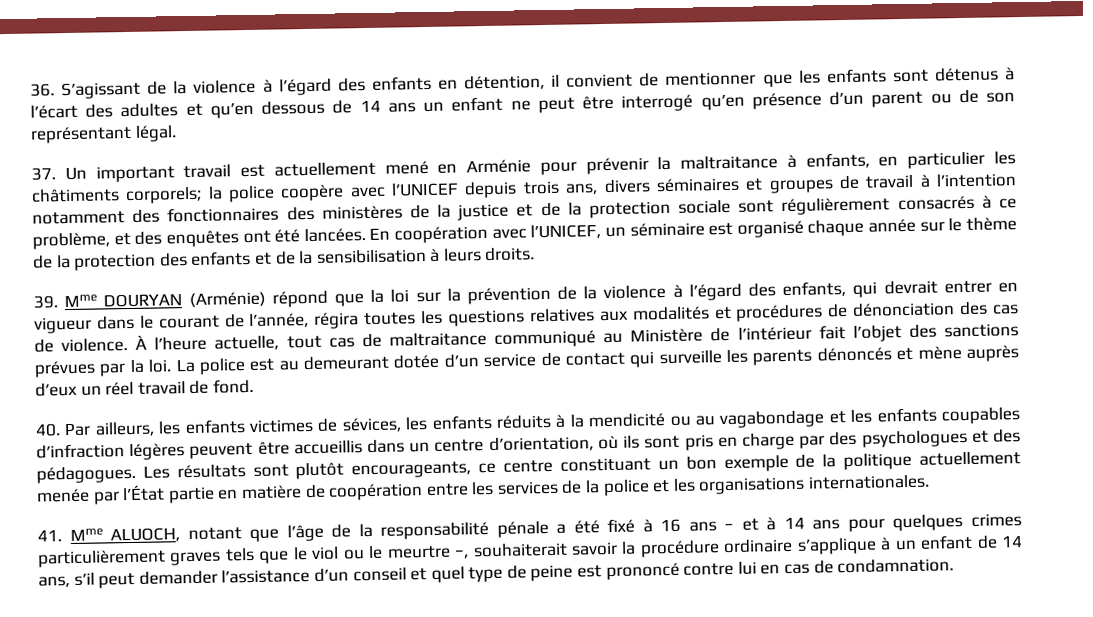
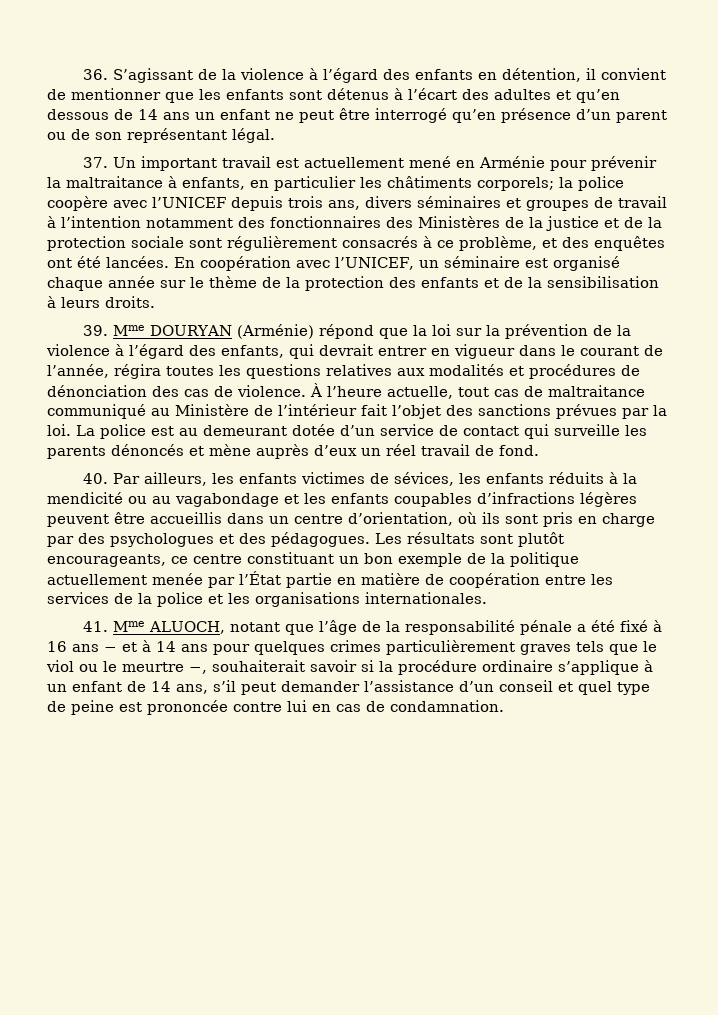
- 37. Un important travail est actuellement mené en Arménie pour prévenir la maltraitance à enfants, en particulier les châtiments corporels; la police coopère avec l’UNICEF depuis trois ans, divers séminaires et groupes de travail à l’intention notamment des fonctionnaires des ministères de la justice et de la protection sociale sont régulièrement consacrés à ce problème, et des enquêtes ont été lancées.
+ 37. Un important travail est actuellement mené en Arménie pour prévenir la maltraitance à enfants, en particulier les châtiments corporels; la police coopère avec l’UNICEF depuis trois ans, divers séminaires et groupes de travail à l’intention notamment des fonctionnaires des Ministères de la justice et de la protection sociale sont régulièrement consacrés à ce problème, et des enquêtes ont été lancées.
- 40. Par ailleurs, les enfants victimes de sévices, les enfants réduits à la mendicité ou au vagabondage et les enfants coupables d’infraction légères peuvent être accueillis dans un centre d’orientation, où ils sont pris en charge par des psychologues et des pédagogues.
+ 40. Par ailleurs, les enfants victimes de sévices, les enfants réduits à la mendicité ou au vagabondage et les enfants coupables d’infractions légères peuvent être accueillis dans un centre d’orientation, où ils sont pris en charge par des psychologues et des pédagogues.
- 41. Mme ALUOCH, notant que l’âge de la responsabilité pénale a été fixé à 16 ans − et à 14 ans pour quelques crimes particulièrement graves tels que le viol ou le meurtre −, souhaiterait savoir la procédure ordinaire s’applique à un enfant de 14 ans, s’il peut demander l’assistance d’un conseil et quel type de peine est prononcé contre lui en cas de condamnation.
+ 41. Mme ALUOCH, notant que l’âge de la responsabilité pénale a été fixé à 16 ans − et à 14 ans pour quelques crimes particulièrement graves tels que le viol ou le meurtre −, souhaiterait savoir si la procédure ordinaire s’applique à un enfant de 14 ans, s’il peut demander l’assistance d’un conseil et quel type de peine est prononcée contre lui en cas de condamnation.

